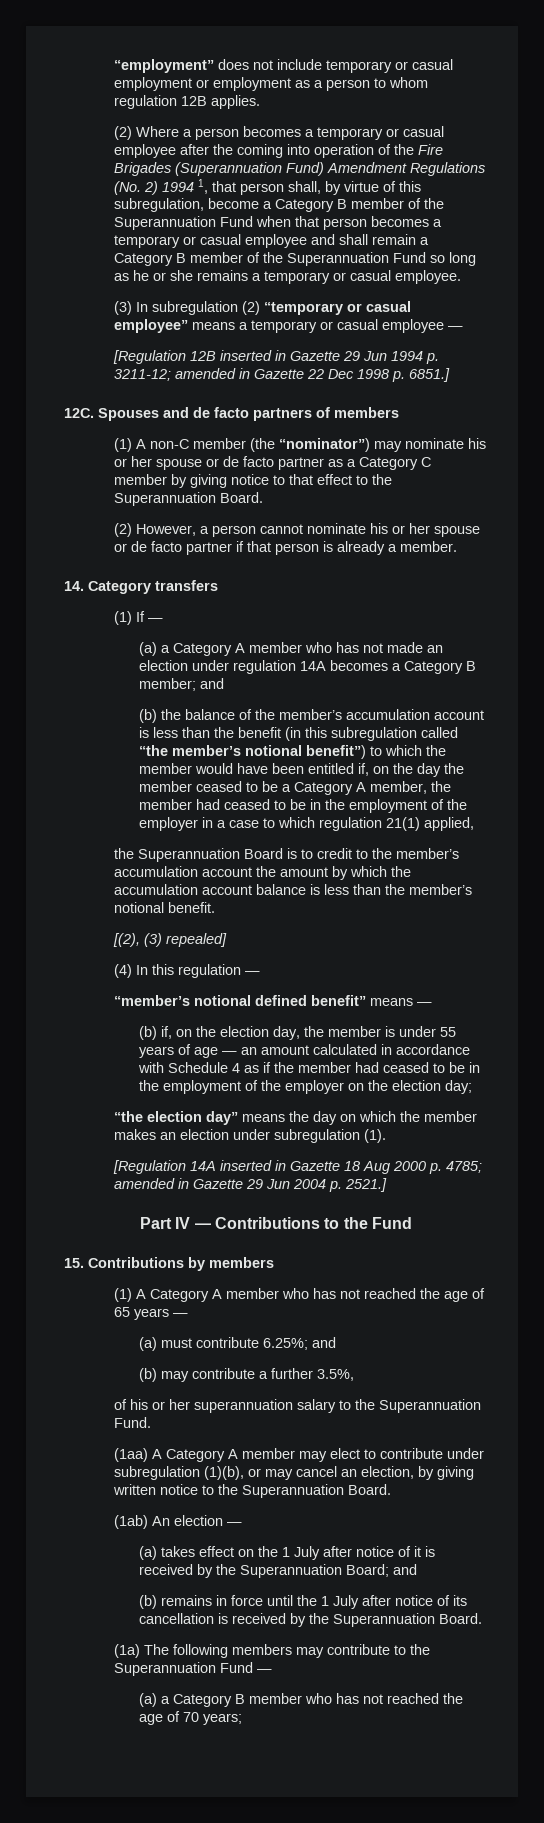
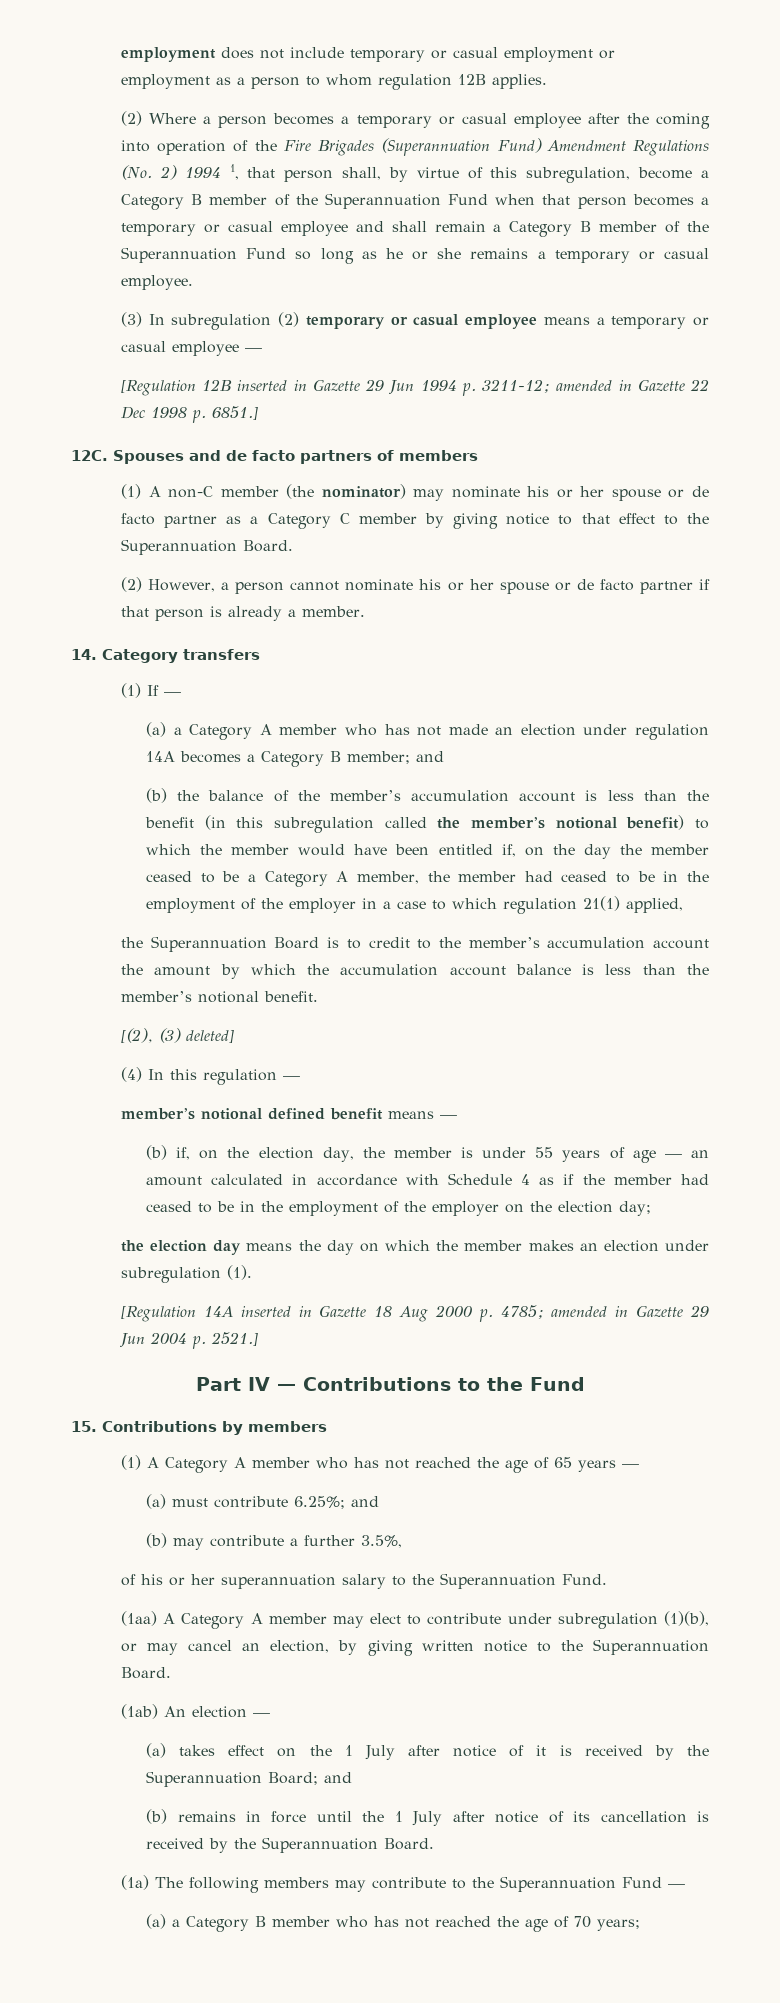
- “employment” does not include temporary or casual employment or employment as a person to whom regulation 12B applies.
+ employment does not include temporary or casual employment or employment as a person to whom regulation 12B applies.
- (3) In subregulation (2) “temporary or casual employee” means a temporary or casual employee —
+ (3) In subregulation (2) temporary or casual employee means a temporary or casual employee —
- (1) A non-C member (the “nominator”) may nominate his or her spouse or de facto partner as a Category C member by giving notice to that effect to the Superannuation Board.
+ (1) A non-C member (the nominator) may nominate his or her spouse or de facto partner as a Category C member by giving notice to that effect to the Superannuation Board.
- (b) the balance of the member’s accumulation account is less than the benefit (in this subregulation called “the member’s notional benefit”) to which the member would have been entitled if, on the day the member ceased to be a Category A member, the member had ceased to be in the employment of the employer in a case to which regulation 21(1) applied,
+ (b) the balance of the member’s accumulation account is less than the benefit (in this subregulation called the member’s notional benefit) to which the member would have been entitled if, on the day the member ceased to be a Category A member, the member had ceased to be in the employment of the employer in a case to which regulation 21(1) applied,
- [(2), (3) repealed]
+ [(2), (3) deleted]
- “member’s notional defined benefit” means —
+ member’s notional defined benefit means —
- “the election day” means the day on which the member makes an election under subregulation (1).
+ the election day means the day on which the member makes an election under subregulation (1).

